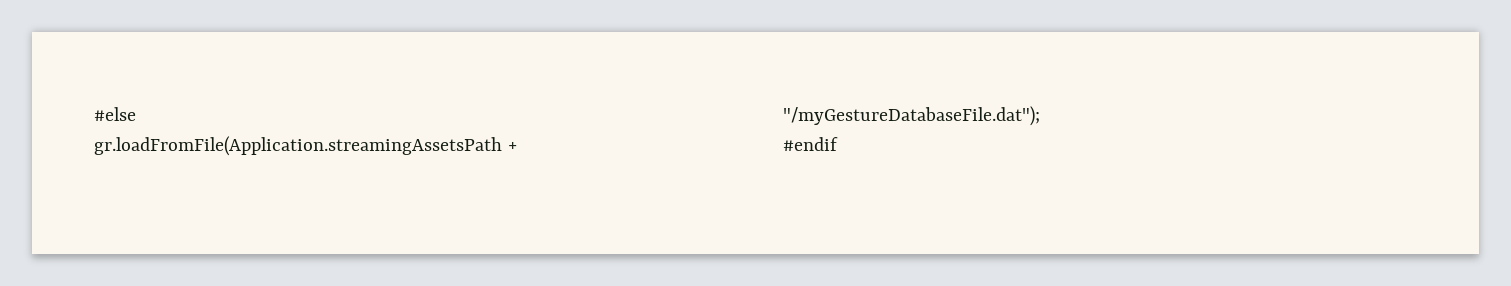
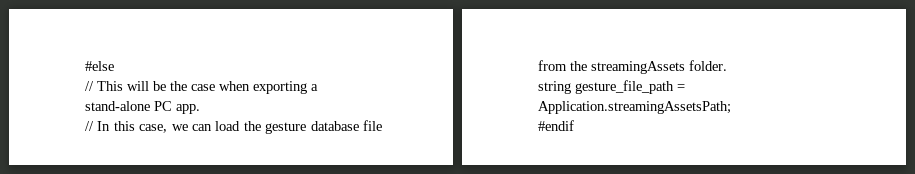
- gr.loadFromFile(Application.streamingAssetsPath + "/myGestureDatabaseFile.dat");
+ // This will be the case when exporting a stand-alone PC app.
+ // In this case, we can load the gesture database file from the streamingAssets folder.
+ string gesture_file_path = Application.streamingAssetsPath;

